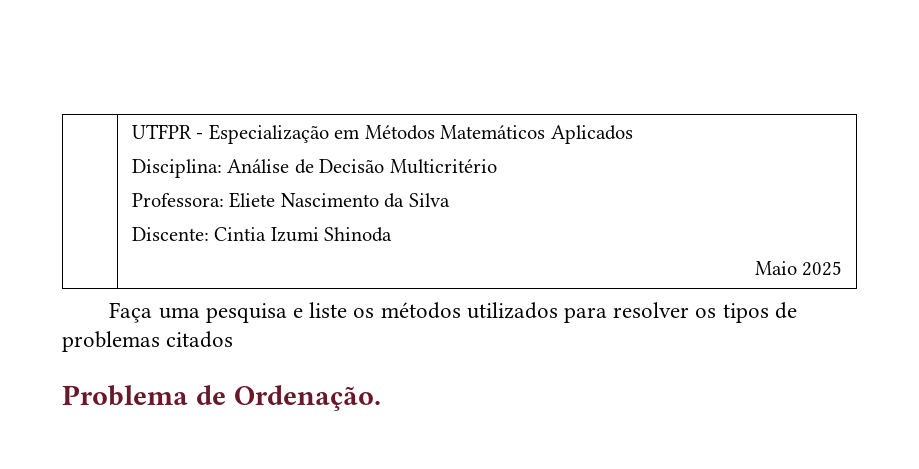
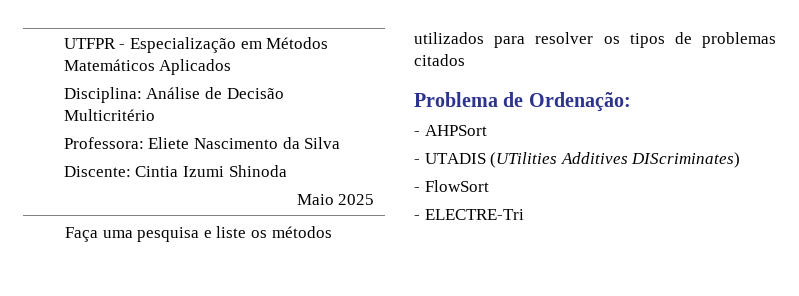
- Problema de Ordenação.
+ Problema de Ordenação:
+ - AHPSort
+ - UTADIS (UTilities Additives DIScriminates)
+ - FlowSort
+ - ELECTRE-Tri

